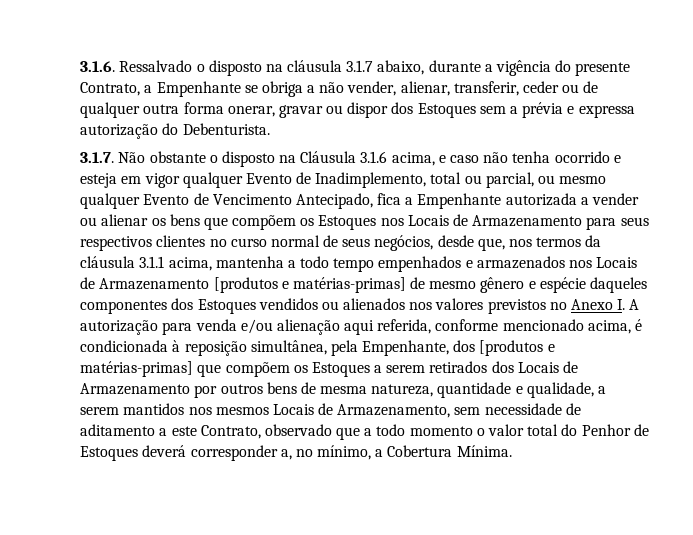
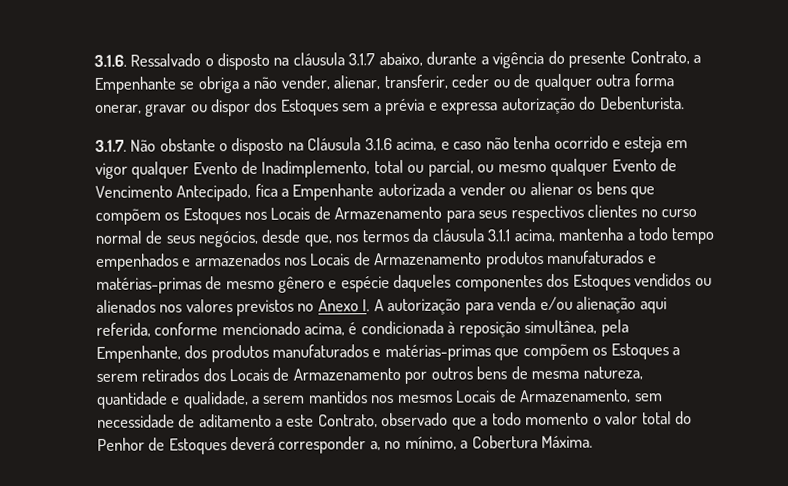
- 3.1.7. Não obstante o disposto na Cláusula 3.1.6 acima, e caso não tenha ocorrido e esteja em vigor qualquer Evento de Inadimplemento, total ou parcial, ou mesmo qualquer Evento de Vencimento Antecipado, fica a Empenhante autorizada a vender ou alienar os bens que compõem os Estoques nos Locais de Armazenamento para seus respectivos clientes no curso normal de seus negócios, desde que, nos termos da cláusula 3.1.1 acima, mantenha a todo tempo empenhados e armazenados nos Locais de Armazenamento [produtos e matérias-primas] de mesmo gênero e espécie daqueles componentes dos Estoques vendidos ou alienados nos valores previstos no Anexo I. A autorização para venda e/ou alienação aqui referida, conforme mencionado acima, é condicionada à reposição simultânea, pela Empenhante, dos [produtos e matérias-primas] que compõem os Estoques a serem retirados dos Locais de Armazenamento por outros bens de mesma natureza, quantidade e qualidade, a serem mantidos nos mesmos Locais de Armazenamento, sem necessidade de aditamento a este Contrato, observado que a todo momento o valor total do Penhor de Estoques deverá corresponder a, no mínimo, a Cobertura Mínima.
+ 3.1.7. Não obstante o disposto na Cláusula 3.1.6 acima, e caso não tenha ocorrido e esteja em vigor qualquer Evento de Inadimplemento, total ou parcial, ou mesmo qualquer Evento de Vencimento Antecipado, fica a Empenhante autorizada a vender ou alienar os bens que compõem os Estoques nos Locais de Armazenamento para seus respectivos clientes no curso normal de seus negócios, desde que, nos termos da cláusula 3.1.1 acima, mantenha a todo tempo empenhados e armazenados nos Locais de Armazenamento produtos manufaturados e matérias-primas de mesmo gênero e espécie daqueles componentes dos Estoques vendidos ou alienados nos valores previstos no Anexo I. A autorização para venda e/ou alienação aqui referida, conforme mencionado acima, é condicionada à reposição simultânea, pela Empenhante, dos produtos manufaturados e matérias-primas que compõem os Estoques a serem retirados dos Locais de Armazenamento por outros bens de mesma natureza, quantidade e qualidade, a serem mantidos nos mesmos Locais de Armazenamento, sem necessidade de aditamento a este Contrato, observado que a todo momento o valor total do Penhor de Estoques deverá corresponder a, no mínimo, a Cobertura Máxima.

